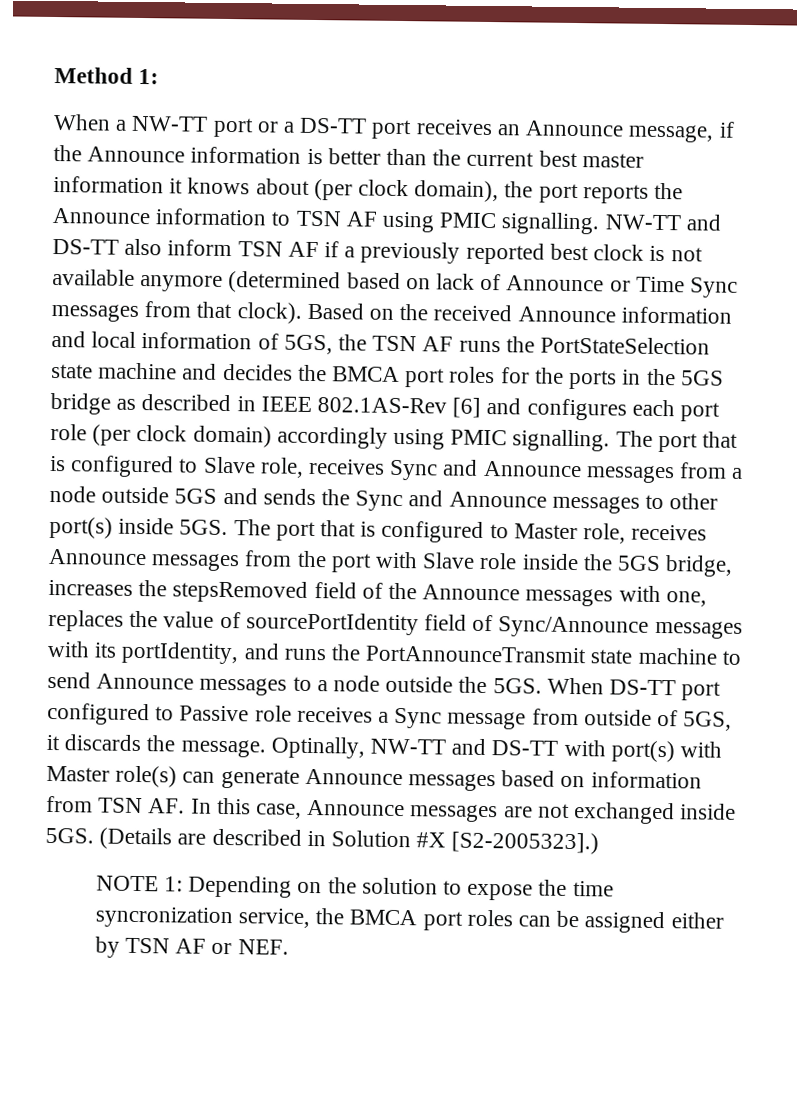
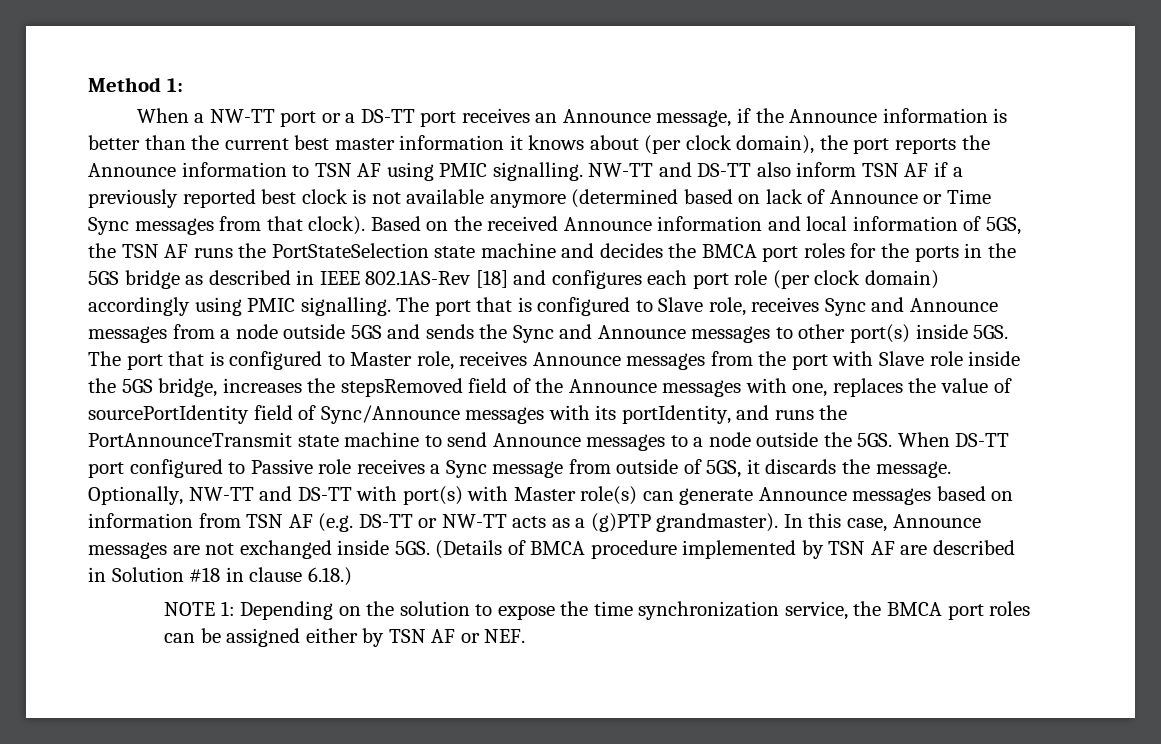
- Based on the received Announce information and local information of 5GS, the TSN AF runs the PortStateSelection state machine and decides the BMCA port roles for the ports in the 5GS bridge as described in IEEE 802.1AS-Rev [6] and configures each port role (per clock domain) accordingly using PMIC signalling.
+ Based on the received Announce information and local information of 5GS, the TSN AF runs the PortStateSelection state machine and decides the BMCA port roles for the ports in the 5GS bridge as described in IEEE 802.1AS-Rev [18] and configures each port role (per clock domain) accordingly using PMIC signalling.
- Optinally, NW-TT and DS-TT with port(s) with Master role(s) can generate Announce messages based on information from TSN AF. In this case, Announce messages are not exchanged inside 5GS.
+ Optionally, NW-TT and DS-TT with port(s) with Master role(s) can generate Announce messages based on information from TSN AF (e.g. DS-TT or NW-TT acts as a (g)PTP grandmaster). In this case, Announce messages are not exchanged inside 5GS.
- (Details are described in Solution #X [S2-2005323].)
+ (Details of BMCA procedure implemented by TSN AF are described in Solution #18 in clause 6.18.)
- NOTE 1: Depending on the solution to expose the time syncronization service, the BMCA port roles can be assigned either by TSN AF or NEF.
+ NOTE 1: Depending on the solution to expose the time synchronization service, the BMCA port roles can be assigned either by TSN AF or NEF.

